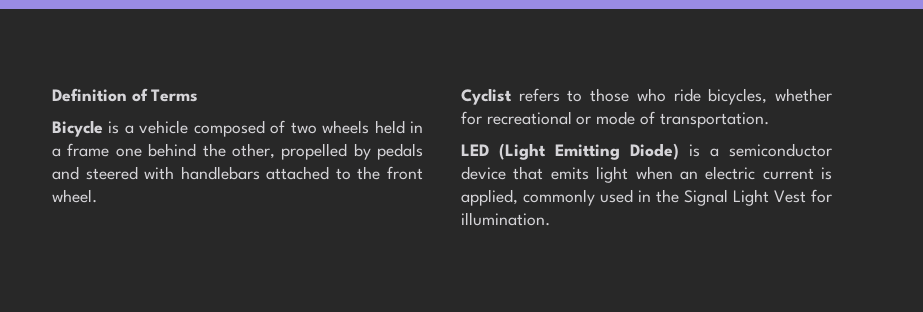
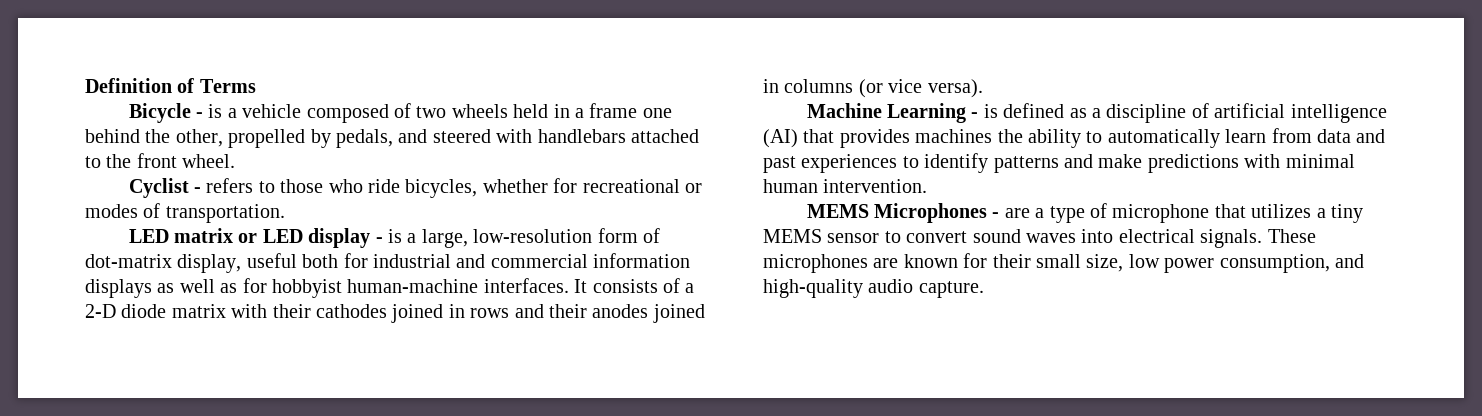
- Bicycle is a vehicle composed of two wheels held in a frame one behind the other, propelled by pedals and steered with handlebars attached to the front wheel.
+ Bicycle - is a vehicle composed of two wheels held in a frame one behind the other, propelled by pedals, and steered with handlebars attached to the front wheel.
- Cyclist refers to those who ride bicycles, whether for recreational or mode of transportation.
+ Cyclist - refers to those who ride bicycles, whether for recreational or modes of transportation.
- LED (Light Emitting Diode) is a semiconductor device that emits light when an electric current is applied, commonly used in the Signal Light Vest for illumination.
+ LED matrix or LED display - is a large, low-resolution form of dot-matrix display, useful both for industrial and commercial information displays as well as for hobbyist human-machine interfaces. It consists of a 2-D diode matrix with their cathodes joined in rows and their anodes joined in columns (or vice versa).
+ Machine Learning - is defined as a discipline of artificial intelligence (AI) that provides machines the ability to automatically learn from data and past experiences to identify patterns and make predictions with minimal human intervention.
+ MEMS Microphones - are a type of microphone that utilizes a tiny MEMS sensor to convert sound waves into electrical signals. These microphones are known for their small size, low power consumption, and high-quality audio capture.

